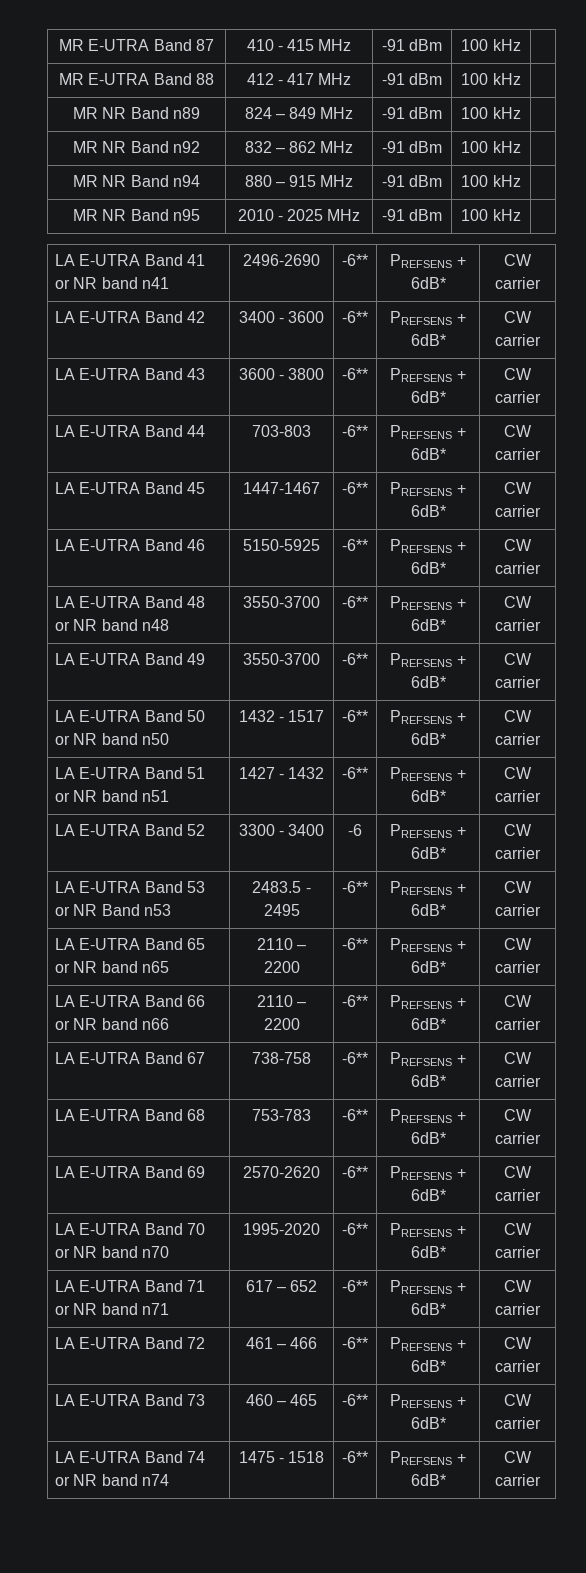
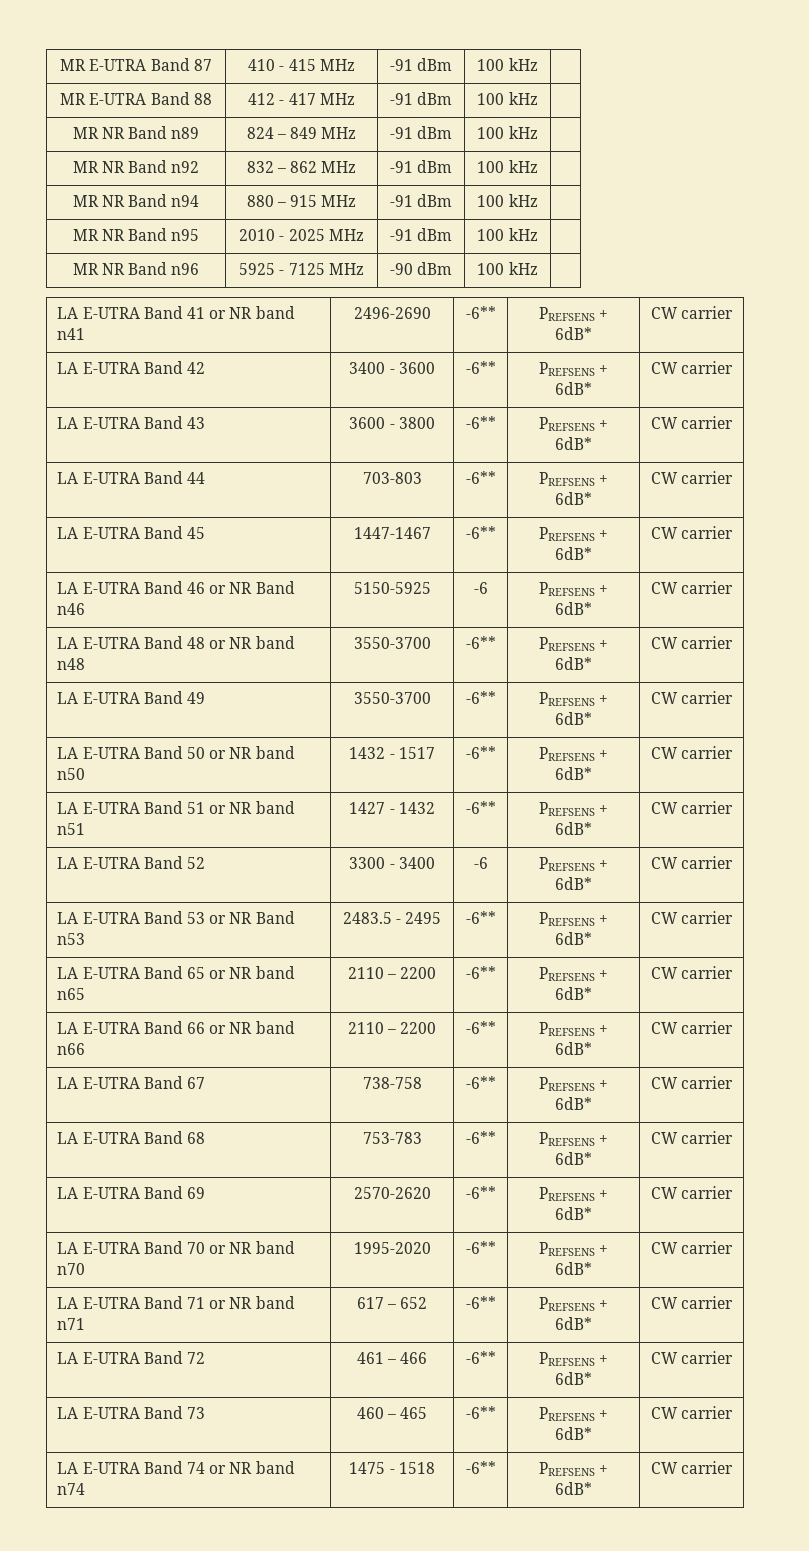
+ MR NR Band n96 | 5925 - 7125 MHz | -90 dBm | 100 kHz |
- LA E-UTRA Band 46 | 5150-5925 | -6** | PREFSENS + 6dB* | CW carrier
+ LA E-UTRA Band 46 or NR Band n46 | 5150-5925 | -6 | PREFSENS + 6dB* | CW carrier

